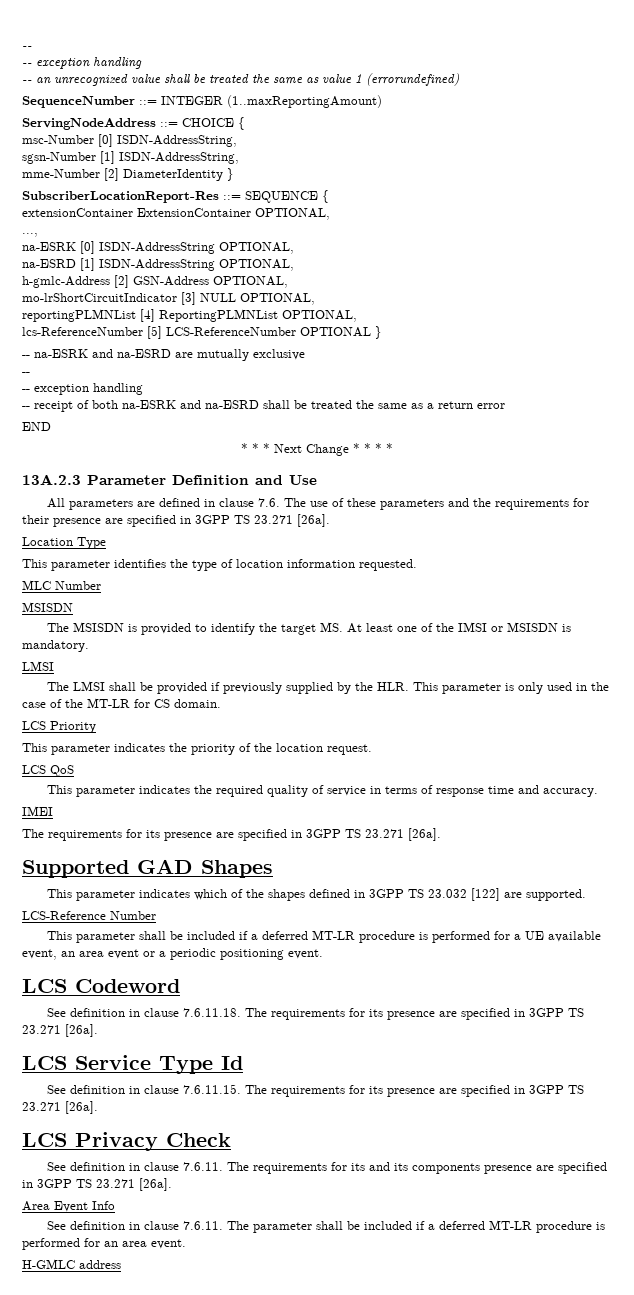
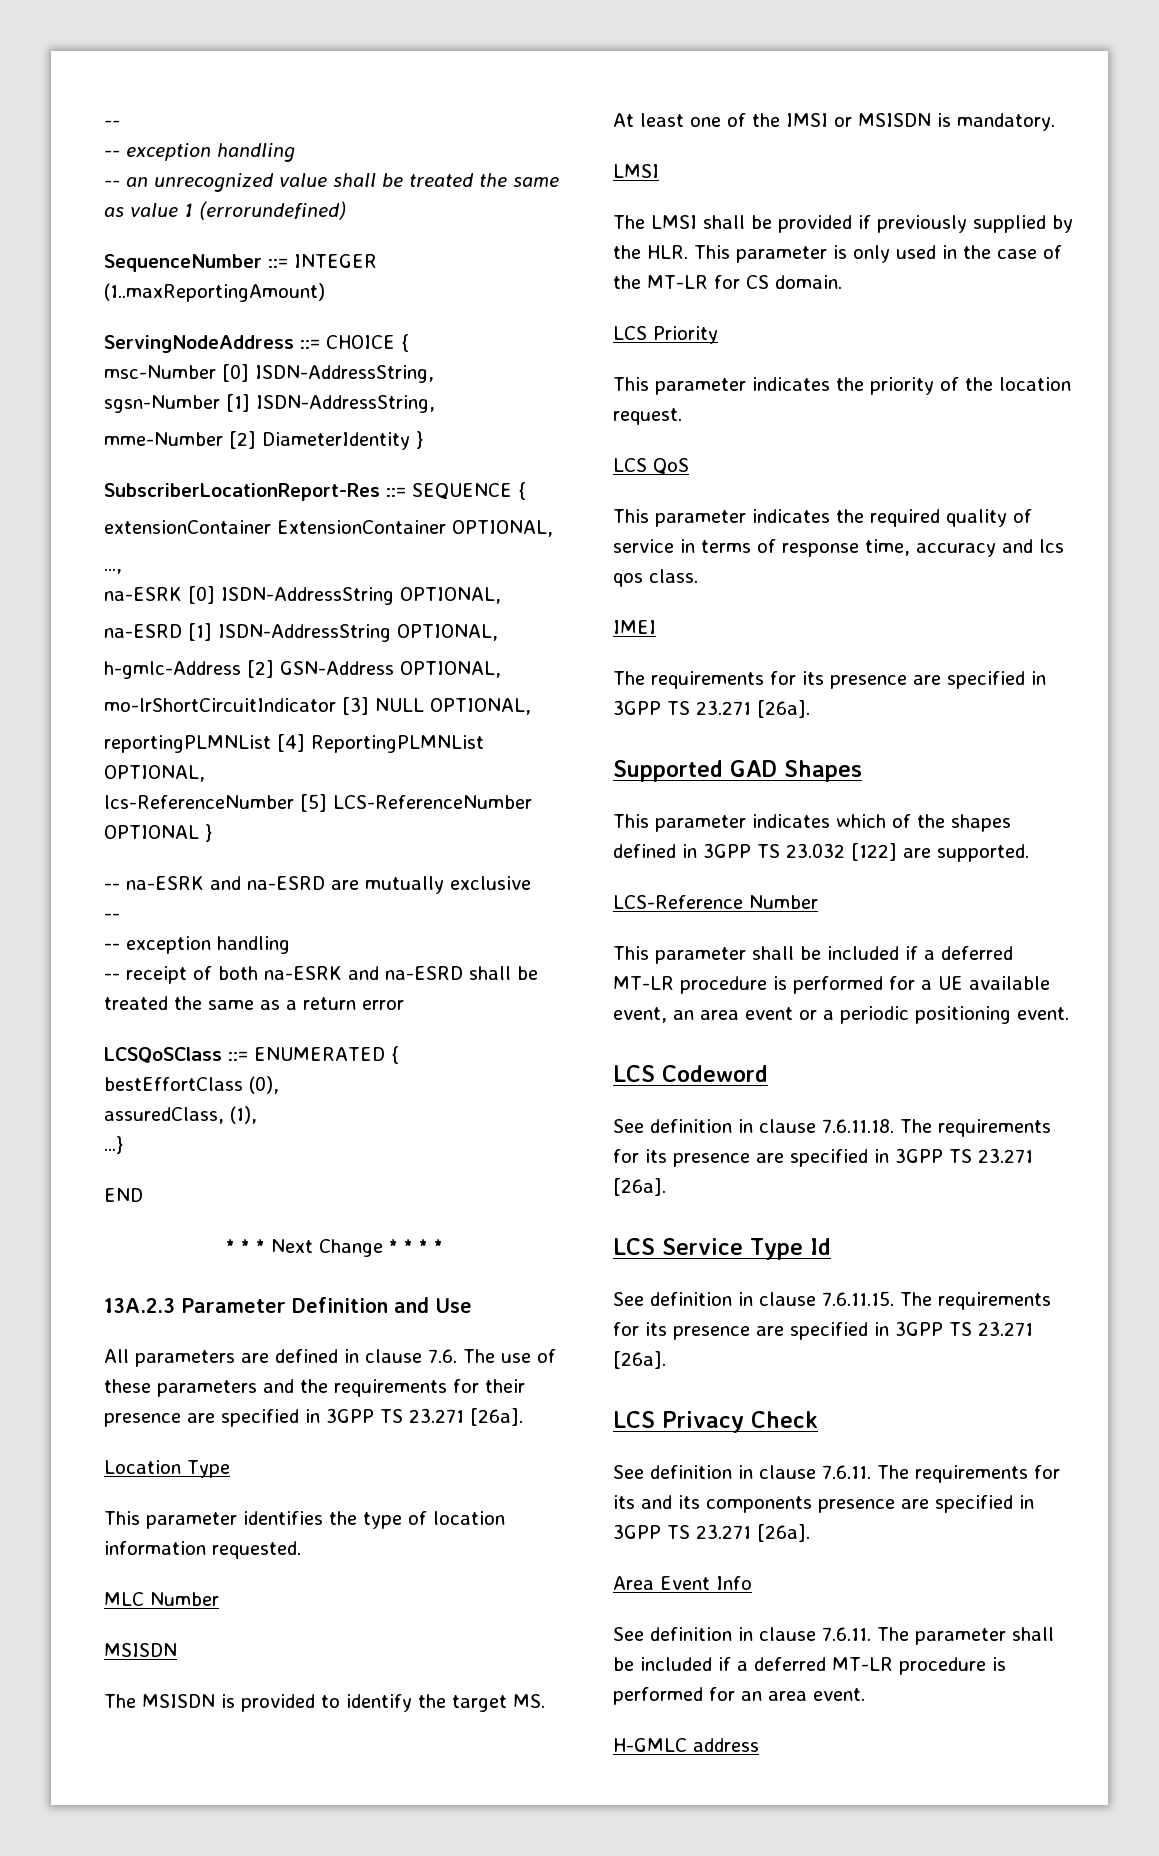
+ LCSQoSClass ::= ENUMERATED {
+ bestEffortClass (0),
+ assuredClass, (1),
+ ...}
- This parameter indicates the required quality of service in terms of response time and accuracy.
+ This parameter indicates the required quality of service in terms of response time, accuracy and lcs qos class.

